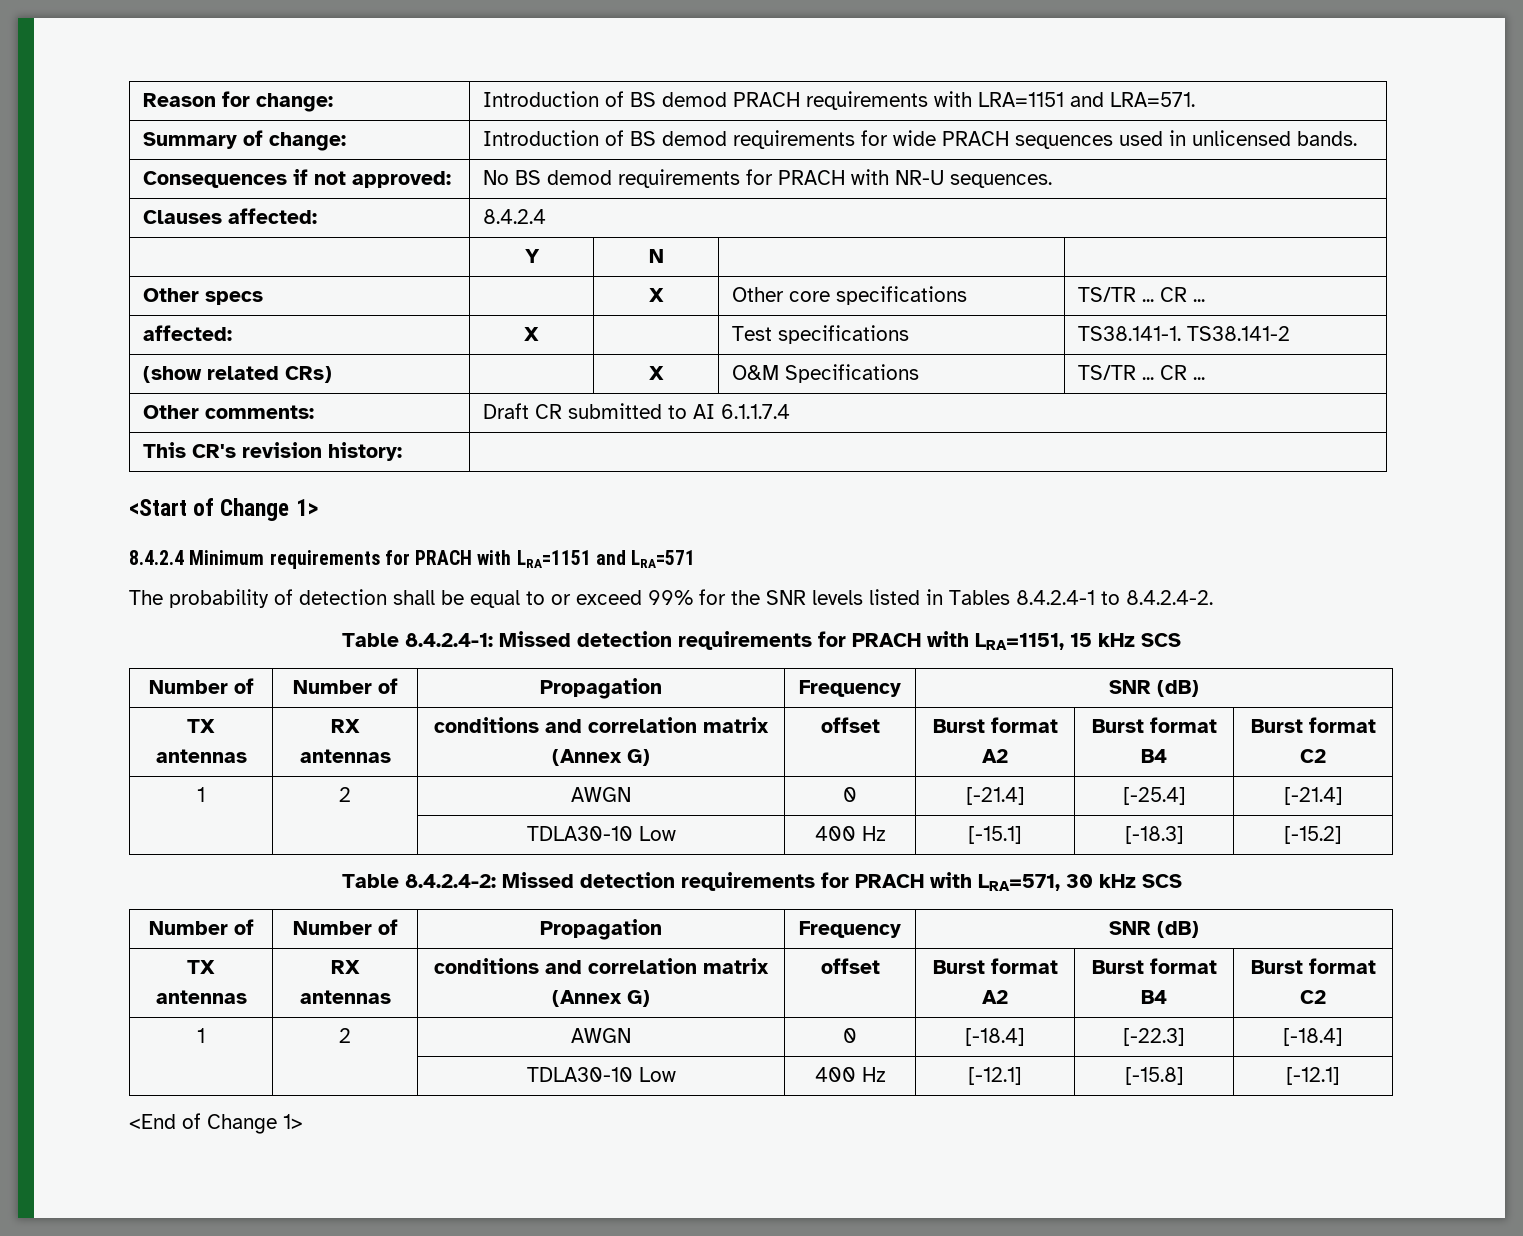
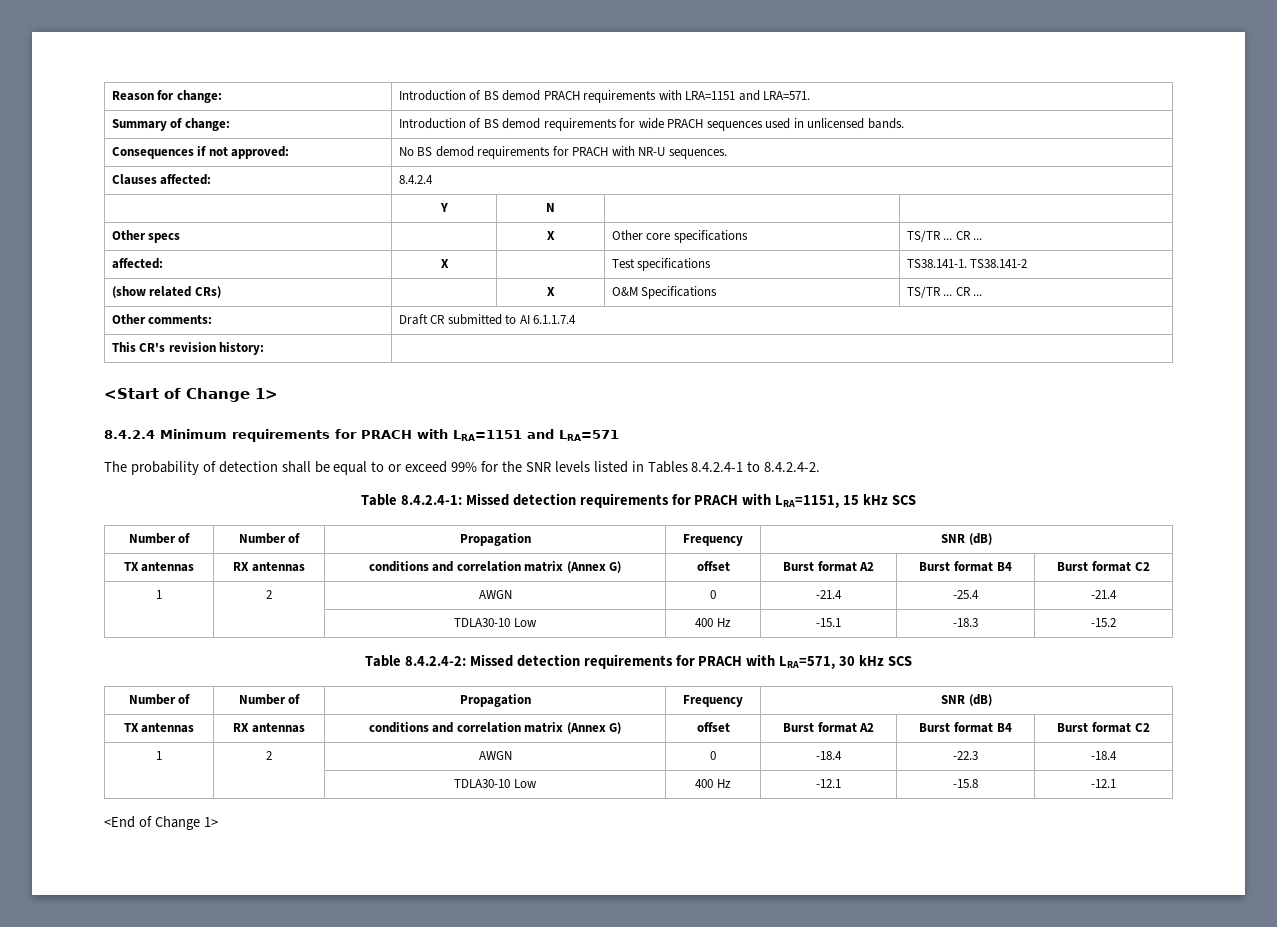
- 1 | 2 | AWGN | 0 | [-21.4] | [-25.4] | [-21.4]
- | | TDLA30-10 Low | 400 Hz | [-15.1] | [-18.3] | [-15.2]
+ 1 | 2 | AWGN | 0 | -21.4 | -25.4 | -21.4
+ | | TDLA30-10 Low | 400 Hz | -15.1 | -18.3 | -15.2
- 1 | 2 | AWGN | 0 | [-18.4] | [-22.3] | [-18.4]
- | | TDLA30-10 Low | 400 Hz | [-12.1] | [-15.8] | [-12.1]
+ 1 | 2 | AWGN | 0 | -18.4 | -22.3 | -18.4
+ | | TDLA30-10 Low | 400 Hz | -12.1 | -15.8 | -12.1

